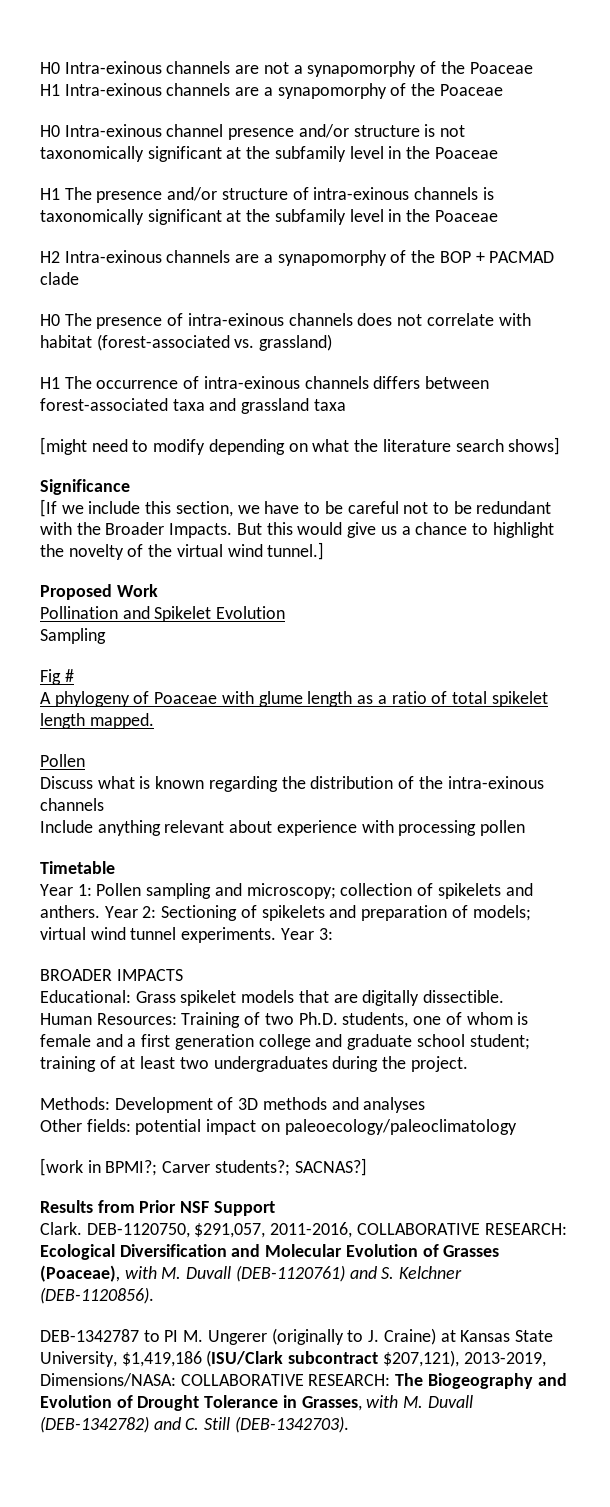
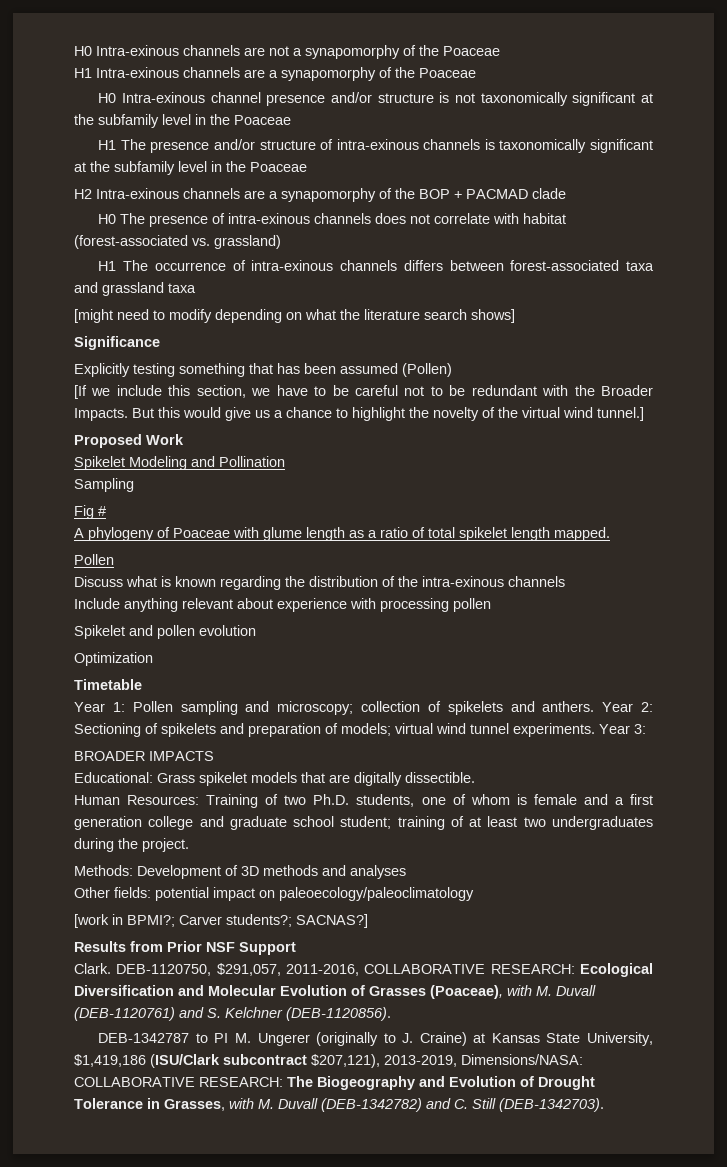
+ Explicitly testing something that has been assumed (Pollen)
- Pollination and Spikelet Evolution
+ Spikelet Modeling and Pollination
+ Spikelet and pollen evolution
+ Optimization

